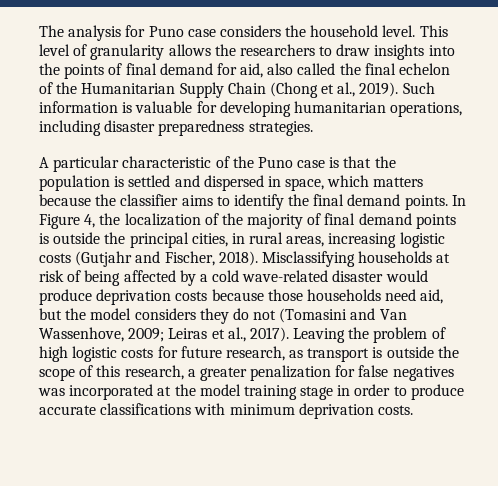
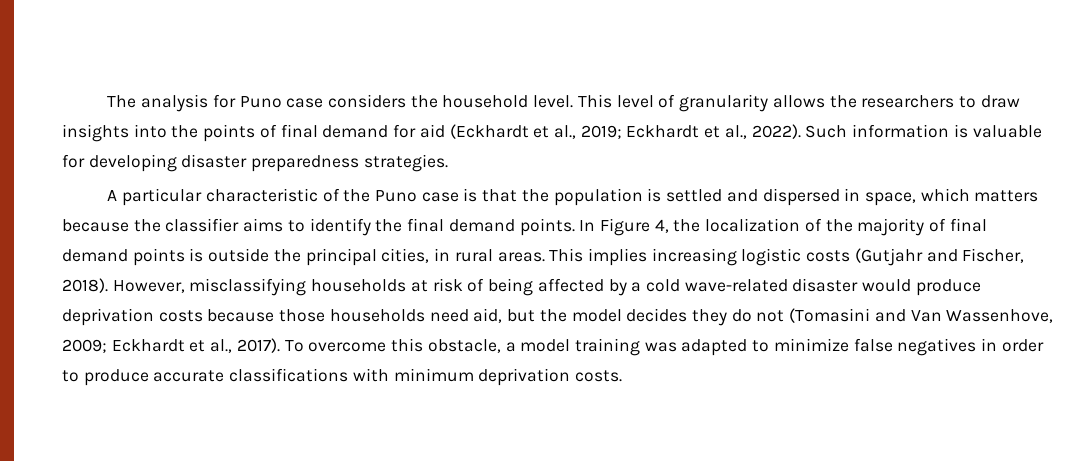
- This level of granularity allows the researchers to draw insights into the points of final demand for aid, also called the final echelon of the Humanitarian Supply Chain (Chong et al., 2019).
+ This level of granularity allows the researchers to draw insights into the points of final demand for aid (Eckhardt et al., 2019; Eckhardt et al., 2022).
- Such information is valuable for developing humanitarian operations, including disaster preparedness strategies.
+ Such information is valuable for developing disaster preparedness strategies.
- In Figure 4, the localization of the majority of final demand points is outside the principal cities, in rural areas, increasing logistic costs (Gutjahr and Fischer, 2018).
+ In Figure 4, the localization of the majority of final demand points is outside the principal cities, in rural areas. This implies increasing logistic costs (Gutjahr and Fischer, 2018).
- Misclassifying households at risk of being affected by a cold wave-related disaster would produce deprivation costs because those households need aid, but the model considers they do not (Tomasini and Van Wassenhove, 2009; Leiras et al., 2017).
+ However, misclassifying households at risk of being affected by a cold wave-related disaster would produce deprivation costs because those households need aid, but the model decides they do not (Tomasini and Van Wassenhove, 2009; Eckhardt et al., 2017).
- Leaving the problem of high logistic costs for future research, as transport is outside the scope of this research, a greater penalization for false negatives was incorporated at the model training stage in order to produce accurate classifications with minimum deprivation costs.
+ To overcome this obstacle, a model training was adapted to minimize false negatives in order to produce accurate classifications with minimum deprivation costs.

